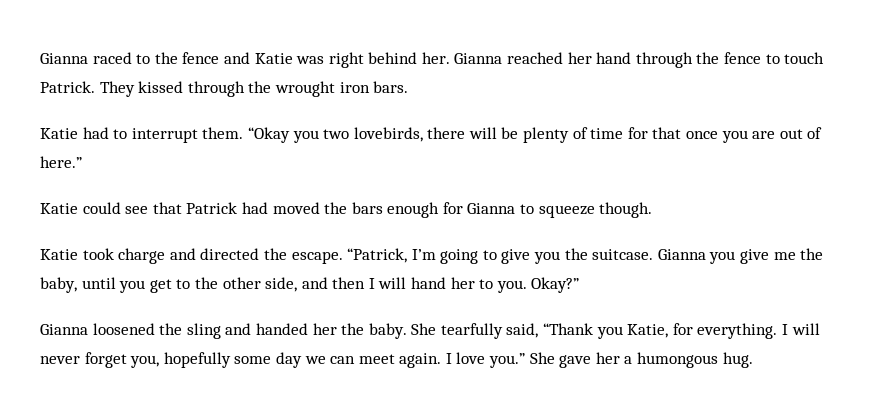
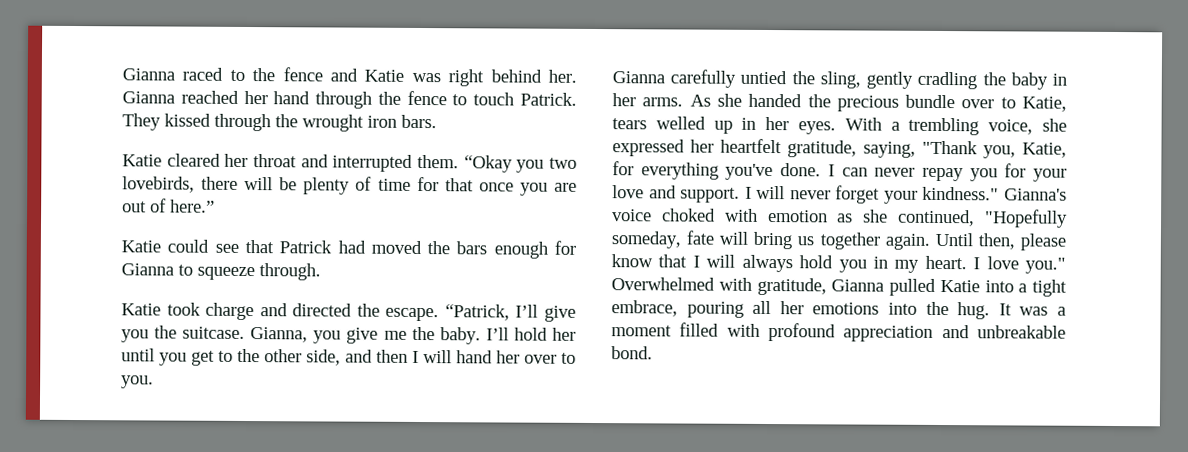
- Katie had to interrupt them.
+ Katie cleared her throat and interrupted them.
- Katie could see that Patrick had moved the bars enough for Gianna to squeeze though.
+ Katie could see that Patrick had moved the bars enough for Gianna to squeeze through.
- “Patrick, I’m going to give you the suitcase.
+ “Patrick, I’ll give you the suitcase.
- Gianna you give me the baby, until you get to the other side, and then I will hand her to you. Okay?”
- Gianna loosened the sling and handed her the baby. She tearfully said, “Thank you Katie, for everything. I will never forget you, hopefully some day we can meet again. I love you.” She gave her a humongous hug.
+ Gianna, you give me the baby. I’ll hold her until you get to the other side, and then I will hand her over to you.
+ Gianna carefully untied the sling, gently cradling the baby in her arms. As she handed the precious bundle over to Katie, tears welled up in her eyes. With a trembling voice, she expressed her heartfelt gratitude, saying, "Thank you, Katie, for everything you've done. I can never repay you for your love and support. I will never forget your kindness." Gianna's voice choked with emotion as she continued, "Hopefully someday, fate will bring us together again. Until then, please know that I will always hold you in my heart. I love you." Overwhelmed with gratitude, Gianna pulled Katie into a tight embrace, pouring all her emotions into the hug. It was a moment filled with profound appreciation and unbreakable bond.

